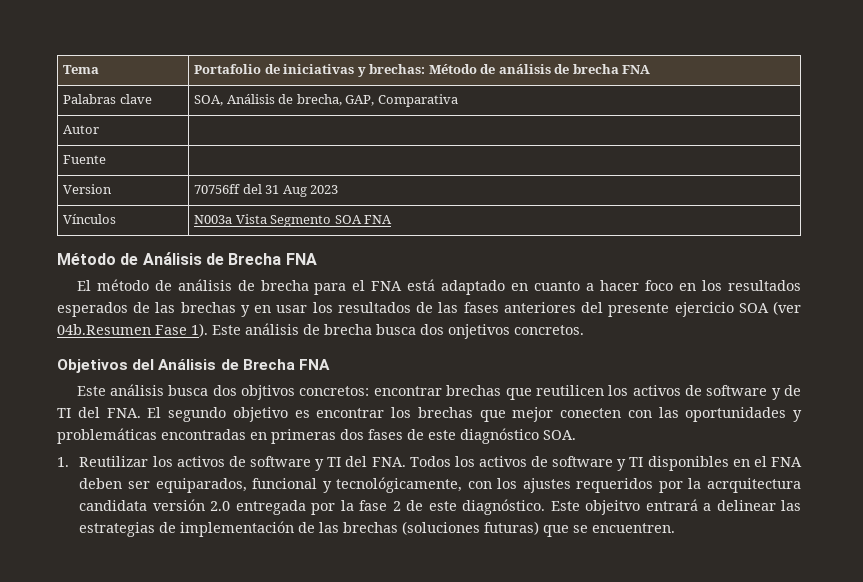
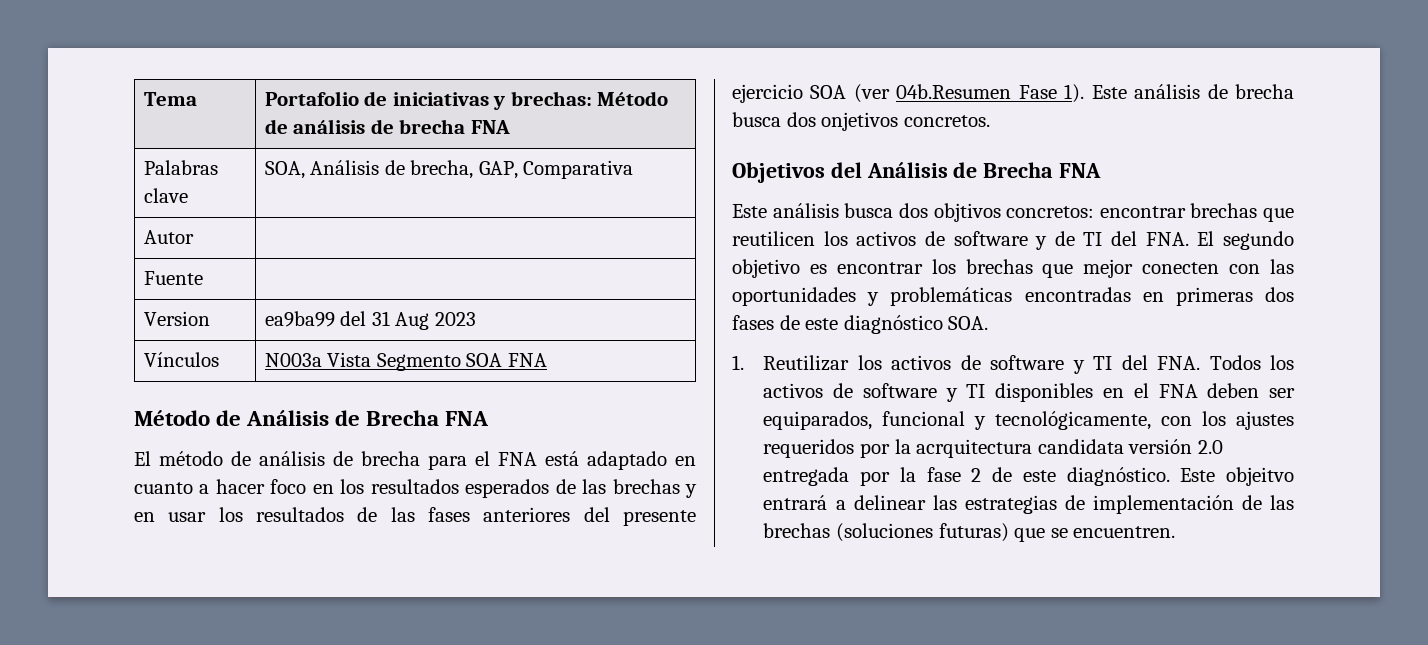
- Version | 70756ff del 31 Aug 2023
+ Version | ea9ba99 del 31 Aug 2023

